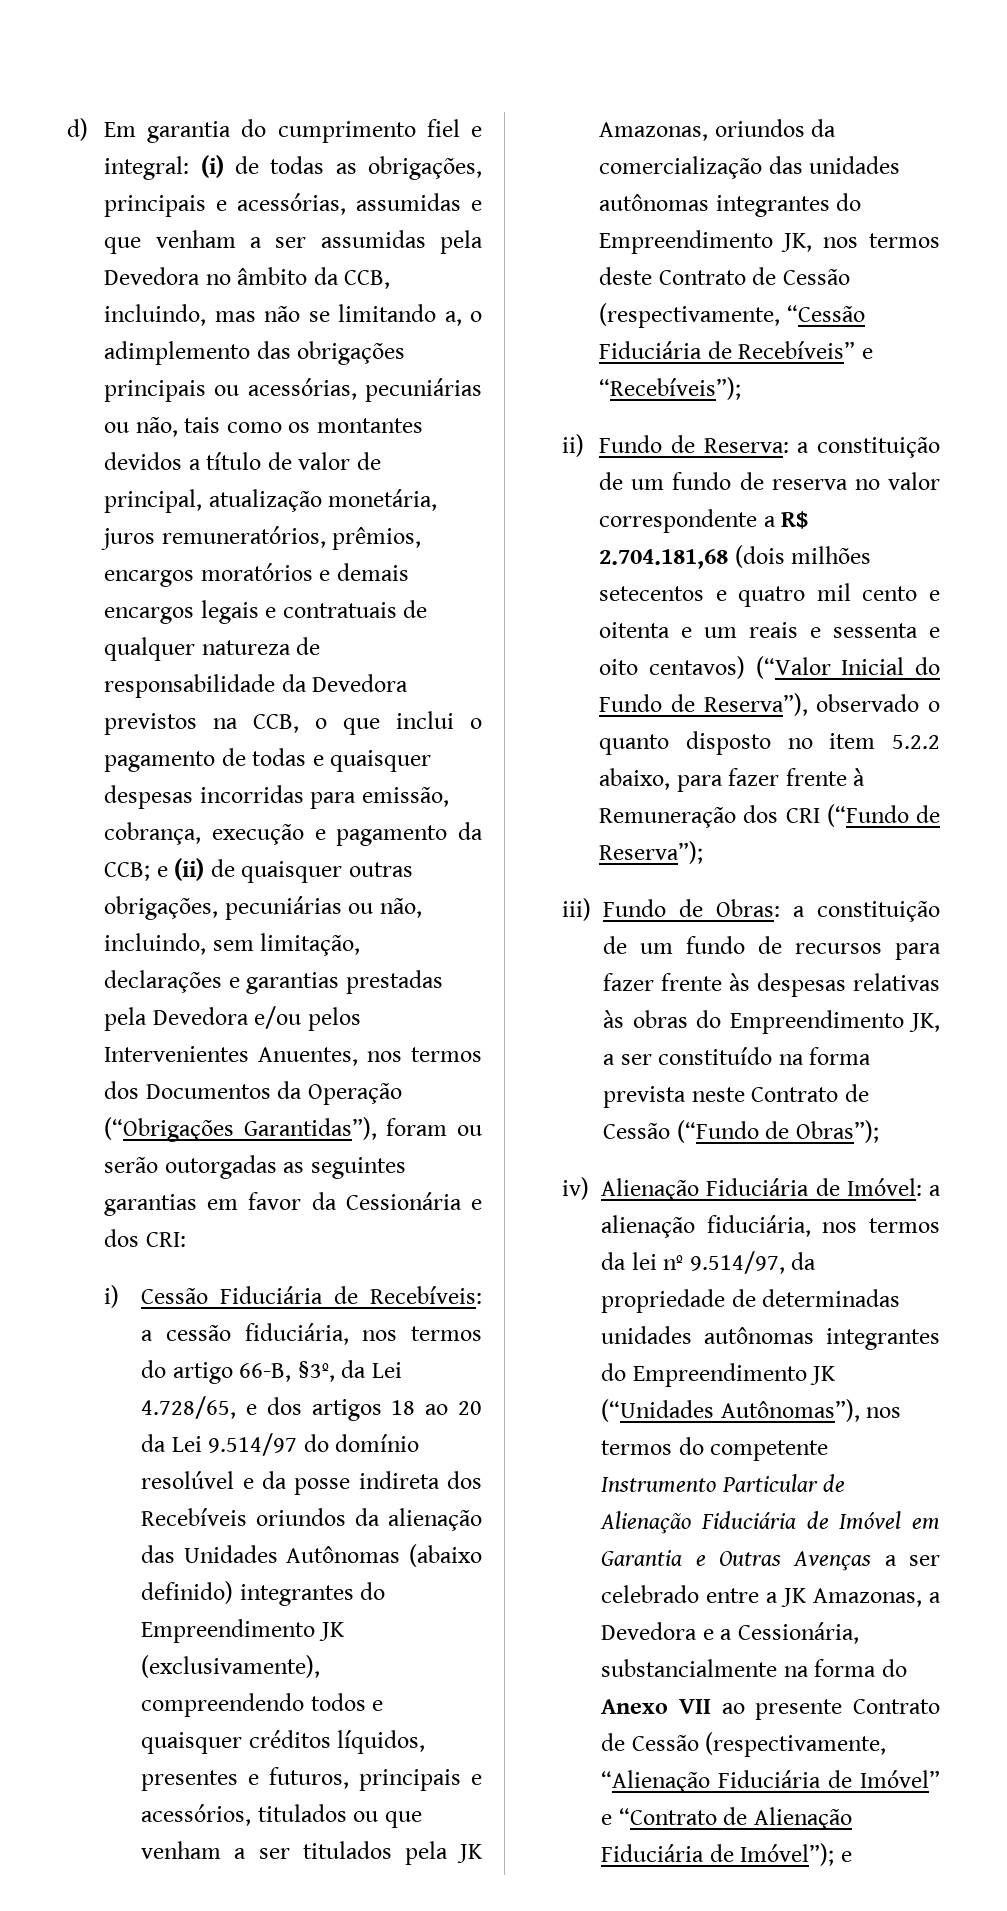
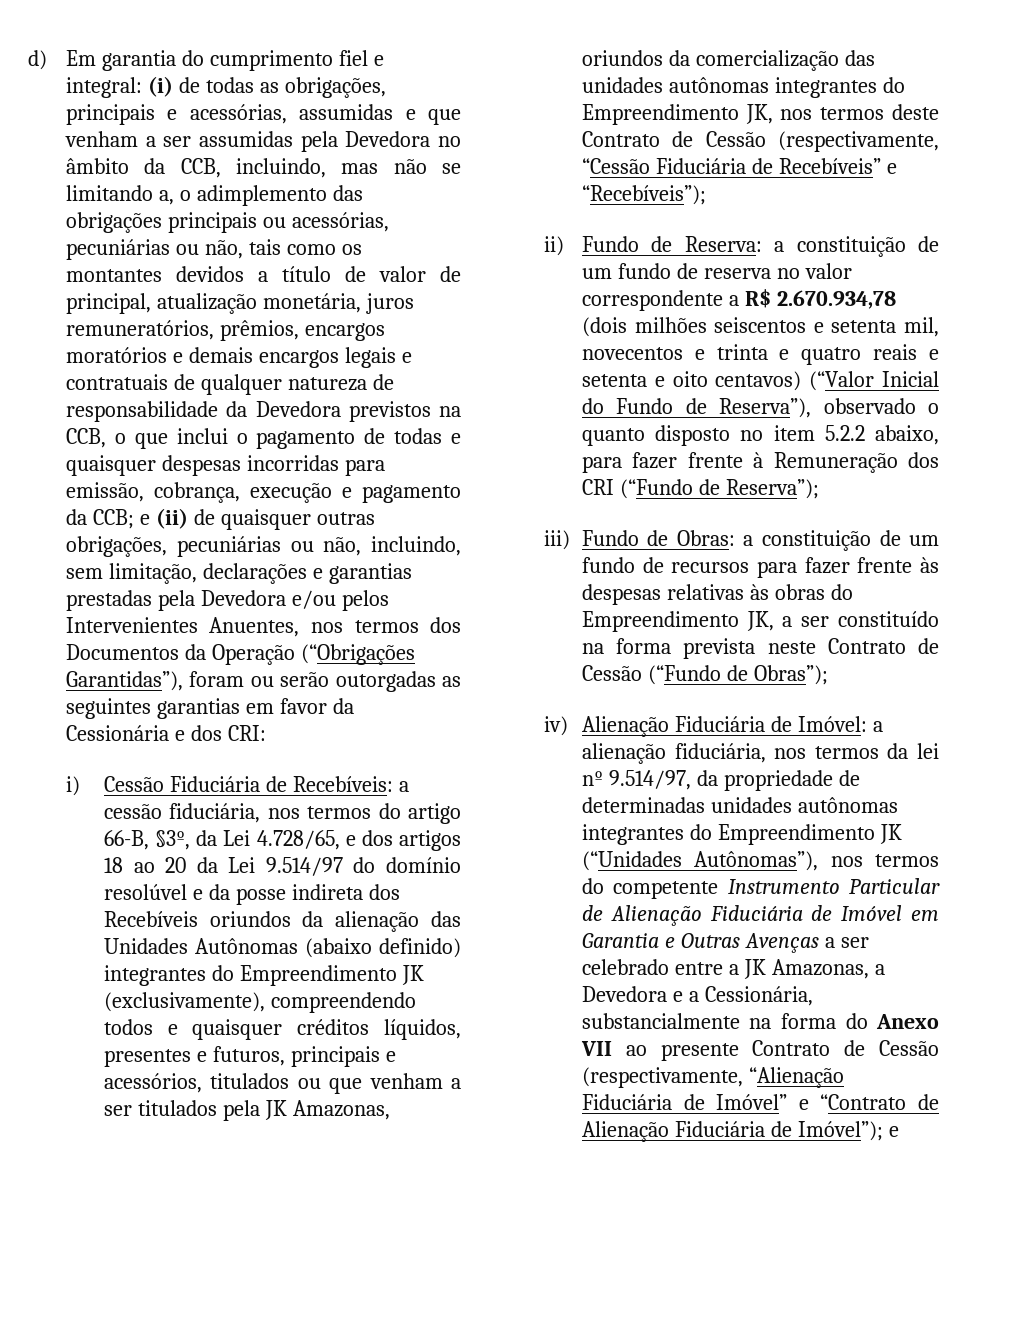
- ii) Fundo de Reserva: a constituição de um fundo de reserva no valor correspondente a R$ 2.704.181,68 (dois milhões setecentos e quatro mil cento e oitenta e um reais e sessenta e oito centavos) (“Valor Inicial do Fundo de Reserva”), observado o quanto disposto no item 5.2.2 abaixo, para fazer frente à Remuneração dos CRI (“Fundo de Reserva”);
+ ii) Fundo de Reserva: a constituição de um fundo de reserva no valor correspondente a R$ 2.670.934,78 (dois milhões seiscentos e setenta mil, novecentos e trinta e quatro reais e setenta e oito centavos) (“Valor Inicial do Fundo de Reserva”), observado o quanto disposto no item 5.2.2 abaixo, para fazer frente à Remuneração dos CRI (“Fundo de Reserva”);

